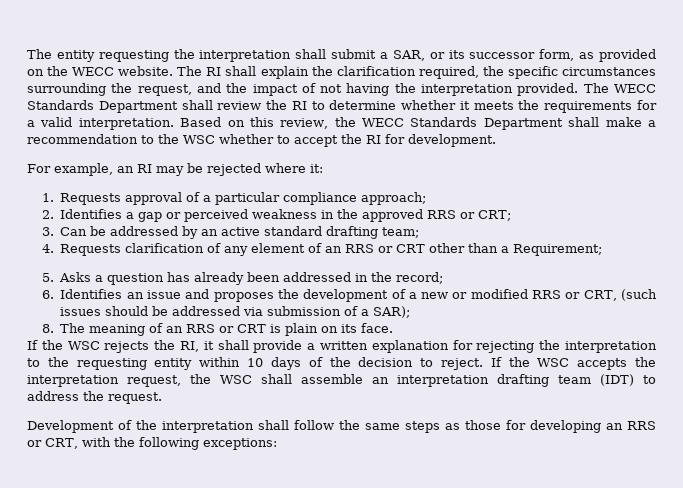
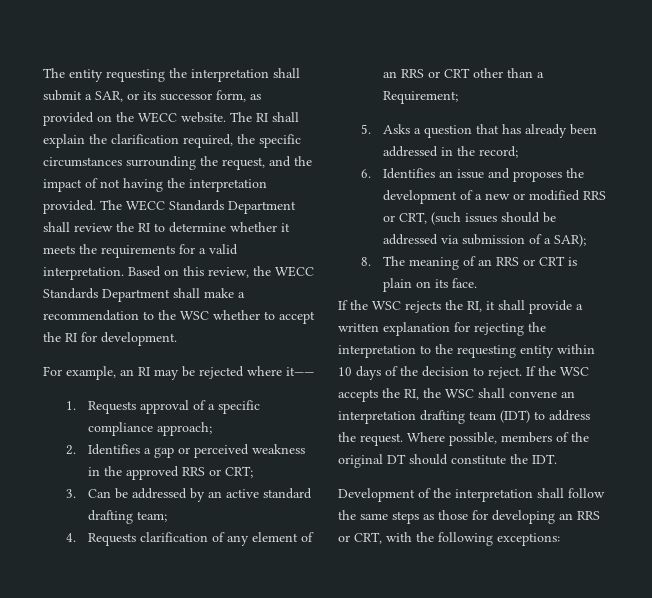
- For example, an RI may be rejected where it:
+ For example, an RI may be rejected where it——
- 1. Requests approval of a particular compliance approach;
+ 1. Requests approval of a specific compliance approach;
- 5. Asks a question has already been addressed in the record;
+ 5. Asks a question that has already been addressed in the record;
- If the WSC accepts the interpretation request, the WSC shall assemble an interpretation drafting team (IDT) to address the request.
+ If the WSC accepts the RI, the WSC shall convene an interpretation drafting team (IDT) to address the request. Where possible, members of the original DT should constitute the IDT.

